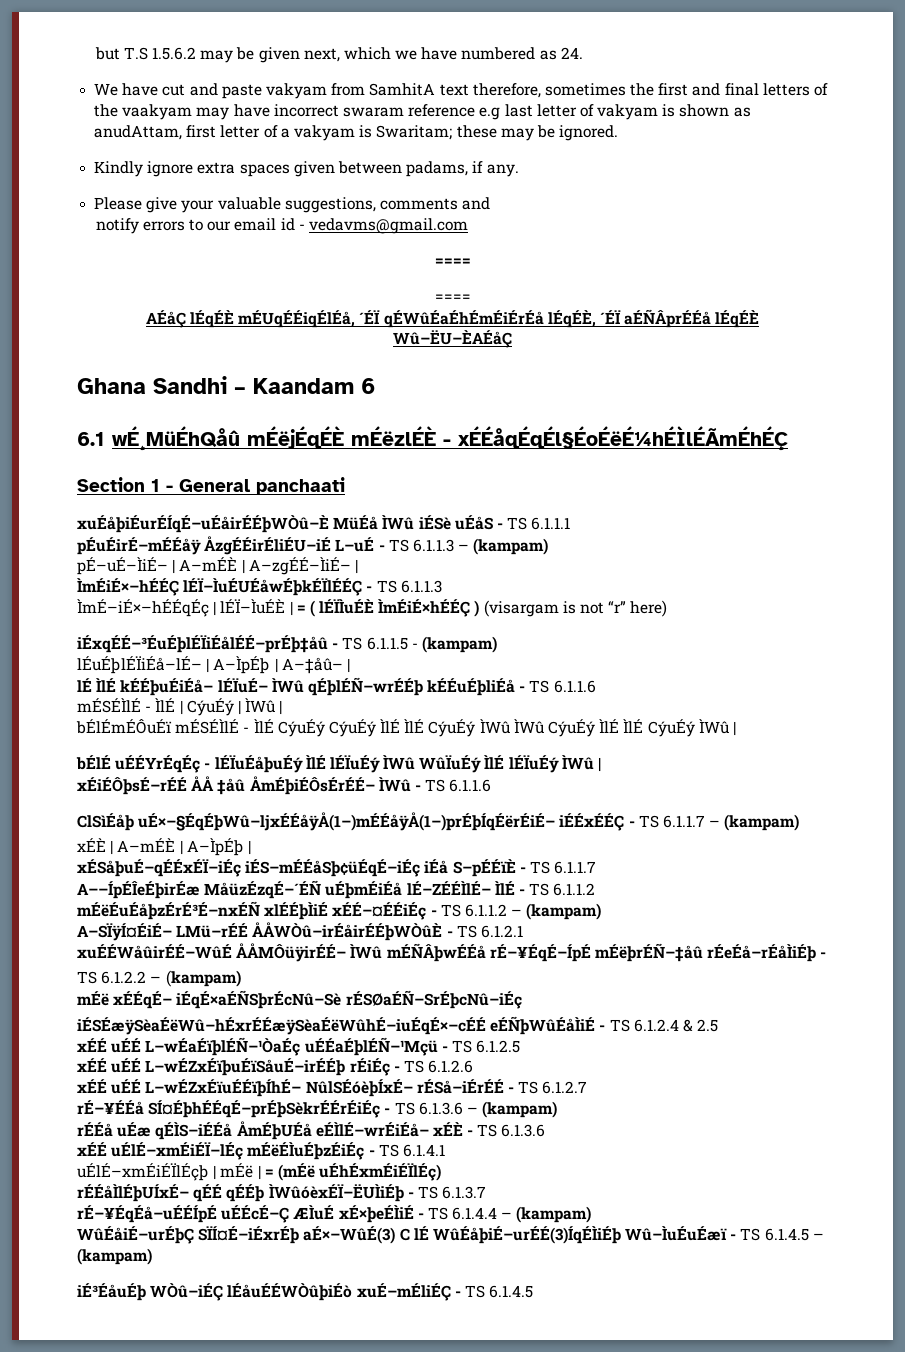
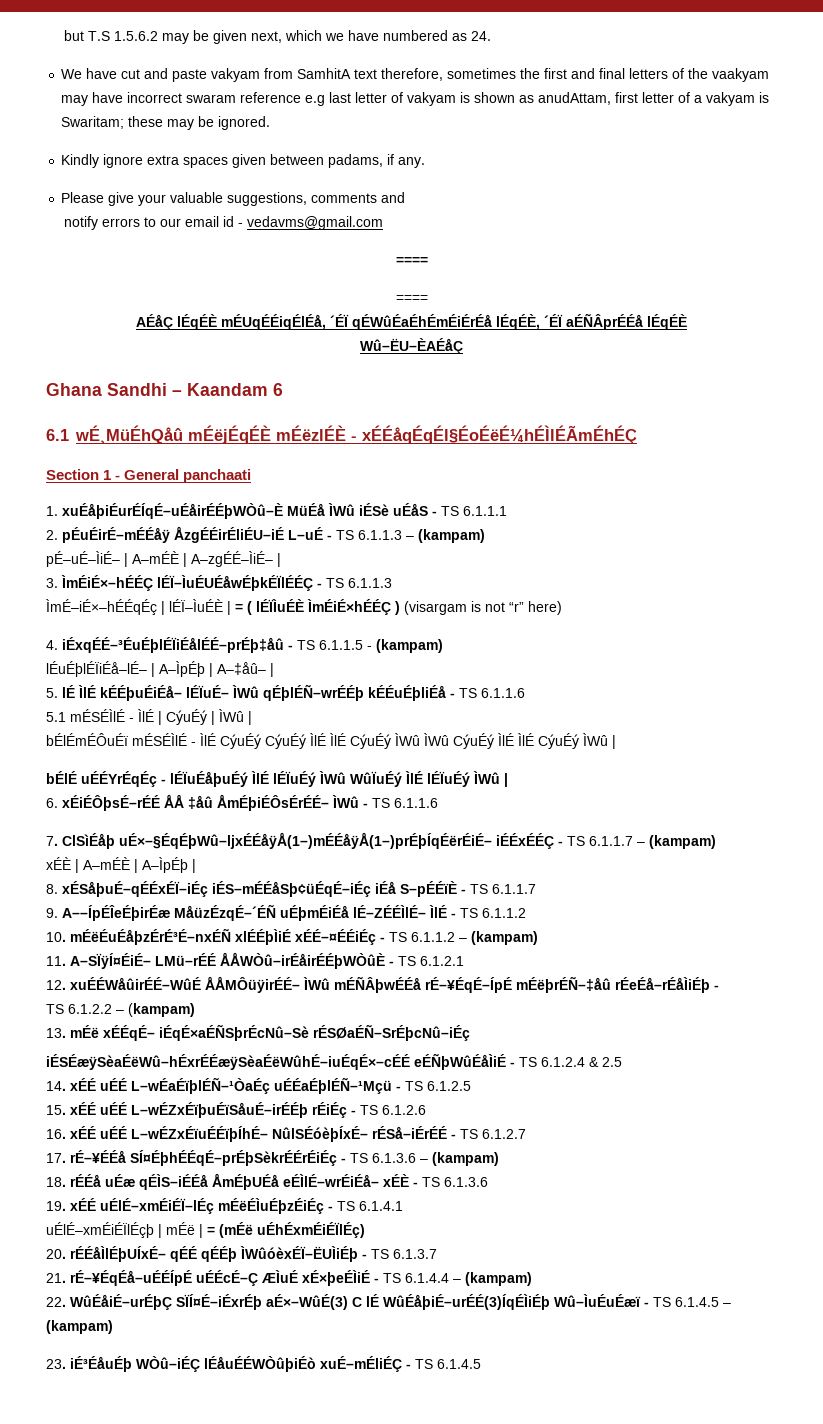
- xuÉåþiÉurÉÍqÉ–uÉåirÉÉþWÒû–È MüÉå ÌWû iÉSè uÉåS - TS 6.1.1.1
+ 1. xuÉåþiÉurÉÍqÉ–uÉåirÉÉþWÒû–È MüÉå ÌWû iÉSè uÉåS - TS 6.1.1.1
- pÉuÉirÉ–mÉÉåÿ ÅzgÉÉirÉliÉU–iÉ L–uÉ - TS 6.1.1.3 – (kampam)
+ 2. pÉuÉirÉ–mÉÉåÿ ÅzgÉÉirÉliÉU–iÉ L–uÉ - TS 6.1.1.3 – (kampam)
- ÌmÉiÉ×–hÉÉÇ lÉÏ–ÌuÉUÉåwÉþkÉÏlÉÉÇ - TS 6.1.1.3
+ 3. ÌmÉiÉ×–hÉÉÇ lÉÏ–ÌuÉUÉåwÉþkÉÏlÉÉÇ - TS 6.1.1.3
- iÉxqÉÉ–³ÉuÉþlÉÏiÉålÉÉ–prÉþ‡åû - TS 6.1.1.5 - (kampam)
+ 4. iÉxqÉÉ–³ÉuÉþlÉÏiÉålÉÉ–prÉþ‡åû - TS 6.1.1.5 - (kampam)
- lÉ ÌlÉ kÉÉþuÉiÉå– lÉÏuÉ– ÌWû qÉþlÉÑ–wrÉÉþ kÉÉuÉþliÉå - TS 6.1.1.6
+ 5. lÉ ÌlÉ kÉÉþuÉiÉå– lÉÏuÉ– ÌWû qÉþlÉÑ–wrÉÉþ kÉÉuÉþliÉå - TS 6.1.1.6
- mÉSÉÌlÉ - ÌlÉ | CýuÉý | ÌWû |
+ 5.1 mÉSÉÌlÉ - ÌlÉ | CýuÉý | ÌWû |
- xÉiÉÔþsÉ–rÉÉ ÅÅ ‡åû ÅmÉþiÉÔsÉrÉÉ– ÌWû - TS 6.1.1.6
+ 6. xÉiÉÔþsÉ–rÉÉ ÅÅ ‡åû ÅmÉþiÉÔsÉrÉÉ– ÌWû - TS 6.1.1.6
- ClSìÉåþ uÉ×–§ÉqÉþWû–ljxÉÉåÿÅ(1–)mÉÉåÿÅ(1–)prÉþÍqÉërÉiÉ– iÉÉxÉÉÇ - TS 6.1.1.7 – (kampam)
+ 7. ClSìÉåþ uÉ×–§ÉqÉþWû–ljxÉÉåÿÅ(1–)mÉÉåÿÅ(1–)prÉþÍqÉërÉiÉ– iÉÉxÉÉÇ - TS 6.1.1.7 – (kampam)
- xÉSåþuÉ–qÉÉxÉÏ–iÉç iÉS–mÉÉåSþ¢üÉqÉ–iÉç iÉå S–pÉÉïÈ - TS 6.1.1.7
+ 8. xÉSåþuÉ–qÉÉxÉÏ–iÉç iÉS–mÉÉåSþ¢üÉqÉ–iÉç iÉå S–pÉÉïÈ - TS 6.1.1.7
- A––ÍpÉÎeÉþirÉæ MåüzÉzqÉ–´ÉÑ uÉþmÉiÉå lÉ–ZÉÉÌlÉ– ÌlÉ - TS 6.1.1.2
+ 9. A––ÍpÉÎeÉþirÉæ MåüzÉzqÉ–´ÉÑ uÉþmÉiÉå lÉ–ZÉÉÌlÉ– ÌlÉ - TS 6.1.1.2
- mÉëÉuÉåþzÉrÉ³É–nxÉÑ xlÉÉþÌiÉ xÉÉ–¤ÉÉiÉç - TS 6.1.1.2 – (kampam)
+ 10. mÉëÉuÉåþzÉrÉ³É–nxÉÑ xlÉÉþÌiÉ xÉÉ–¤ÉÉiÉç - TS 6.1.1.2 – (kampam)
- A–SÏÿÍ¤ÉiÉ– LMü–rÉÉ ÅÅWÒû–irÉåirÉÉþWÒûÈ - TS 6.1.2.1
+ 11. A–SÏÿÍ¤ÉiÉ– LMü–rÉÉ ÅÅWÒû–irÉåirÉÉþWÒûÈ - TS 6.1.2.1
- xuÉÉWåûirÉÉ–WûÉ ÅÅMÔüÿirÉÉ– ÌWû mÉÑÂþwÉÉå rÉ–¥ÉqÉ–ÍpÉ mÉëþrÉÑ–‡åû rÉeÉå–rÉåÌiÉþ -
+ 12. xuÉÉWåûirÉÉ–WûÉ ÅÅMÔüÿirÉÉ– ÌWû mÉÑÂþwÉÉå rÉ–¥ÉqÉ–ÍpÉ mÉëþrÉÑ–‡åû rÉeÉå–rÉåÌiÉþ -
- mÉë xÉÉqÉ– iÉqÉ×aÉÑSþrÉcNû–Sè rÉSØaÉÑ–SrÉþcNû–iÉç
+ 13. mÉë xÉÉqÉ– iÉqÉ×aÉÑSþrÉcNû–Sè rÉSØaÉÑ–SrÉþcNû–iÉç
- xÉÉ uÉÉ L–wÉaÉïþlÉÑ–¹ÒaÉç uÉÉaÉþlÉÑ–¹Mçü - TS 6.1.2.5
+ 14. xÉÉ uÉÉ L–wÉaÉïþlÉÑ–¹ÒaÉç uÉÉaÉþlÉÑ–¹Mçü - TS 6.1.2.5
- xÉÉ uÉÉ L–wÉZxÉïþuÉïSåuÉ–irÉÉþ rÉiÉç - TS 6.1.2.6
+ 15. xÉÉ uÉÉ L–wÉZxÉïþuÉïSåuÉ–irÉÉþ rÉiÉç - TS 6.1.2.6
- xÉÉ uÉÉ L–wÉZxÉïuÉÉïþÍhÉ– NûlSÉóèþÍxÉ– rÉSå–iÉrÉÉ - TS 6.1.2.7
+ 16. xÉÉ uÉÉ L–wÉZxÉïuÉÉïþÍhÉ– NûlSÉóèþÍxÉ– rÉSå–iÉrÉÉ - TS 6.1.2.7
- rÉ–¥ÉÉå SÍ¤ÉþhÉÉqÉ–prÉþSèkrÉÉrÉiÉç - TS 6.1.3.6 – (kampam)
+ 17. rÉ–¥ÉÉå SÍ¤ÉþhÉÉqÉ–prÉþSèkrÉÉrÉiÉç - TS 6.1.3.6 – (kampam)
- rÉÉå uÉæ qÉÌS–iÉÉå ÅmÉþUÉå eÉÌlÉ–wrÉiÉå– xÉÈ - TS 6.1.3.6
+ 18. rÉÉå uÉæ qÉÌS–iÉÉå ÅmÉþUÉå eÉÌlÉ–wrÉiÉå– xÉÈ - TS 6.1.3.6
- xÉÉ uÉlÉ–xmÉiÉÏ–lÉç mÉëÉÌuÉþzÉiÉç - TS 6.1.4.1
+ 19. xÉÉ uÉlÉ–xmÉiÉÏ–lÉç mÉëÉÌuÉþzÉiÉç - TS 6.1.4.1
- rÉÉåÌlÉþUÍxÉ– qÉÉ qÉÉþ ÌWûóèxÉÏ–ËUÌiÉþ - TS 6.1.3.7
+ 20. rÉÉåÌlÉþUÍxÉ– qÉÉ qÉÉþ ÌWûóèxÉÏ–ËUÌiÉþ - TS 6.1.3.7
- rÉ–¥ÉqÉå–uÉÉÍpÉ uÉÉcÉ–Ç ÆÌuÉ xÉ×þeÉÌiÉ - TS 6.1.4.4 – (kampam)
+ 21. rÉ–¥ÉqÉå–uÉÉÍpÉ uÉÉcÉ–Ç ÆÌuÉ xÉ×þeÉÌiÉ - TS 6.1.4.4 – (kampam)
- WûÉåiÉ–urÉþÇ SÏÍ¤É–iÉxrÉþ aÉ×–WûÉ(3) C lÉ WûÉåþiÉ–urÉÉ(3)ÍqÉÌiÉþ Wû–ÌuÉuÉæï - TS 6.1.4.5 – (kampam)
+ 22. WûÉåiÉ–urÉþÇ SÏÍ¤É–iÉxrÉþ aÉ×–WûÉ(3) C lÉ WûÉåþiÉ–urÉÉ(3)ÍqÉÌiÉþ Wû–ÌuÉuÉæï - TS 6.1.4.5 – (kampam)
- iÉ³ÉåuÉþ WÒû–iÉÇ lÉåuÉÉWÒûþiÉò xuÉ–mÉliÉÇ - TS 6.1.4.5
+ 23. iÉ³ÉåuÉþ WÒû–iÉÇ lÉåuÉÉWÒûþiÉò xuÉ–mÉliÉÇ - TS 6.1.4.5

